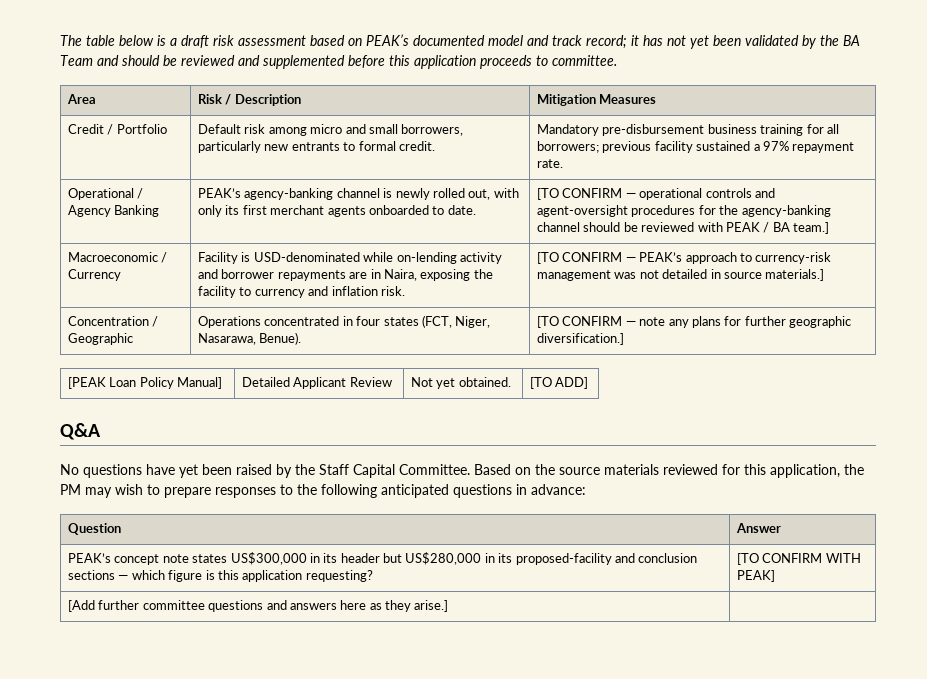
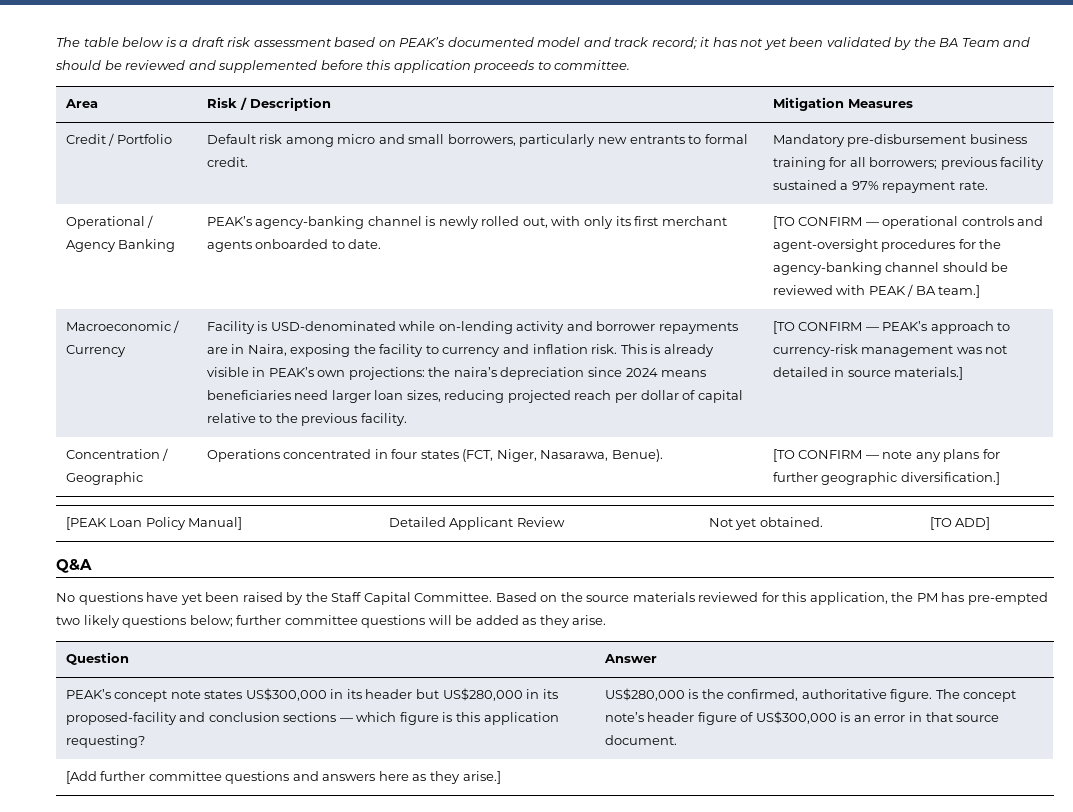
+ This is already visible in PEAK’s own projections: the naira’s depreciation since 2024 means beneficiaries need larger loan sizes, reducing projected reach per dollar of capital relative to the previous facility.
- Based on the source materials reviewed for this application, the PM may wish to prepare responses to the following anticipated questions in advance:
+ Based on the source materials reviewed for this application, the PM has pre-empted two likely questions below; further committee questions will be added as they arise.
- [TO CONFIRM WITH PEAK]
+ US$280,000 is the confirmed, authoritative figure. The concept note’s header figure of US$300,000 is an error in that source document.

